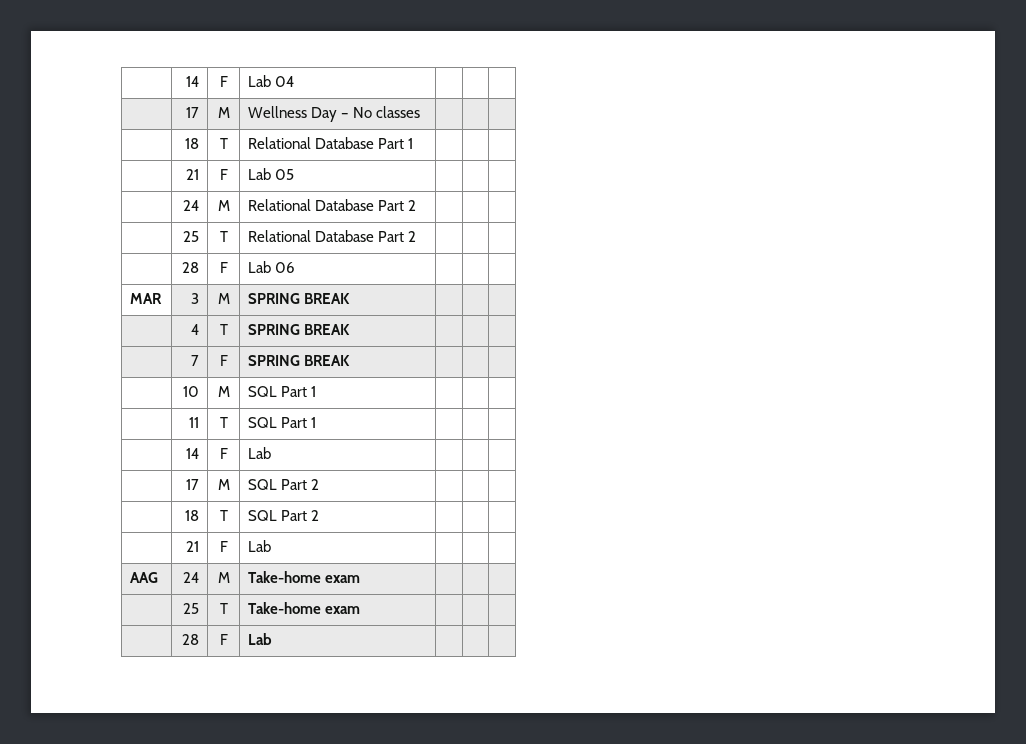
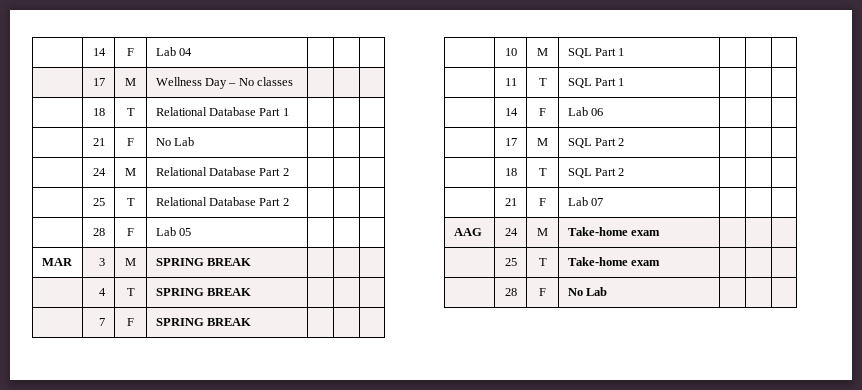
- | 21 | F | Lab 05 | | |
+ | 21 | F | No Lab | | |
- | 28 | F | Lab 06 | | |
+ | 28 | F | Lab 05 | | |
- | 14 | F | Lab | | |
+ | 14 | F | Lab 06 | | |
- | 21 | F | Lab | | |
+ | 21 | F | Lab 07 | | |
- | 28 | F | Lab | | |
+ | 28 | F | No Lab | | |

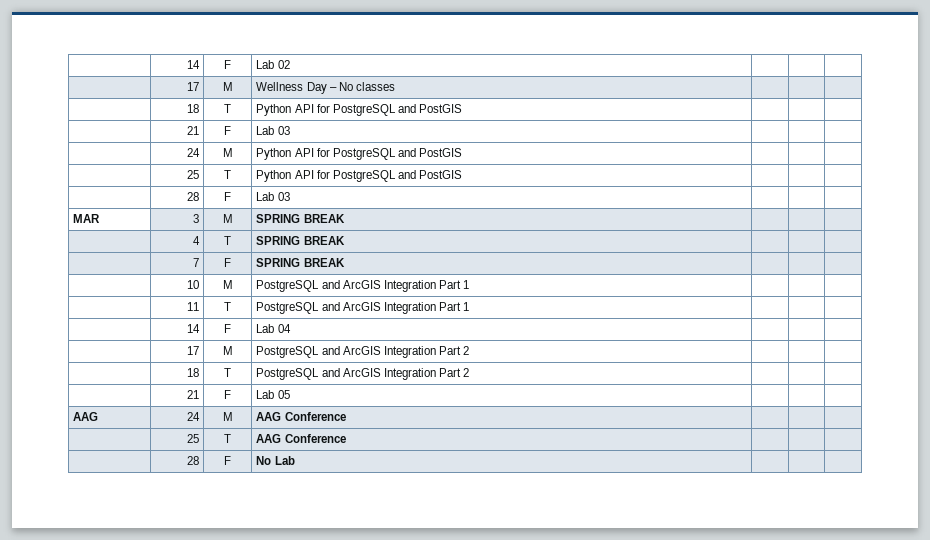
- | 14 | F | Lab 04 | | |
+ | 14 | F | Lab 02 | | |
- | 18 | T | Relational Database Part 1 | | |
- | 21 | F | No Lab | | |
- | 24 | M | Relational Database Part 2 | | |
- | 25 | T | Relational Database Part 2 | | |
+ | 18 | T | Python API for PostgreSQL and PostGIS | | |
+ | 21 | F | Lab 03 | | |
+ | 24 | M | Python API for PostgreSQL and PostGIS | | |
+ | 25 | T | Python API for PostgreSQL and PostGIS | | |
- | 28 | F | Lab 05 | | |
+ | 28 | F | Lab 03 | | |
- | 10 | M | SQL Part 1 | | |
+ | 10 | M | PostgreSQL and ArcGIS Integration Part 1 | | |
- | 11 | T | SQL Part 1 | | |
+ | 11 | T | PostgreSQL and ArcGIS Integration Part 1 | | |
- | 14 | F | Lab 06 | | |
- | 17 | M | SQL Part 2 | | |
+ | 14 | F | Lab 04 | | |
+ | 17 | M | PostgreSQL and ArcGIS Integration Part 2 | | |
- | 18 | T | SQL Part 2 | | |
+ | 18 | T | PostgreSQL and ArcGIS Integration Part 2 | | |
- | 21 | F | Lab 07 | | |
+ | 21 | F | Lab 05 | | |
- AAG | 24 | M | Take-home exam | | |
- | 25 | T | Take-home exam | | |
+ AAG | 24 | M | AAG Conference | | |
+ | 25 | T | AAG Conference | | |

